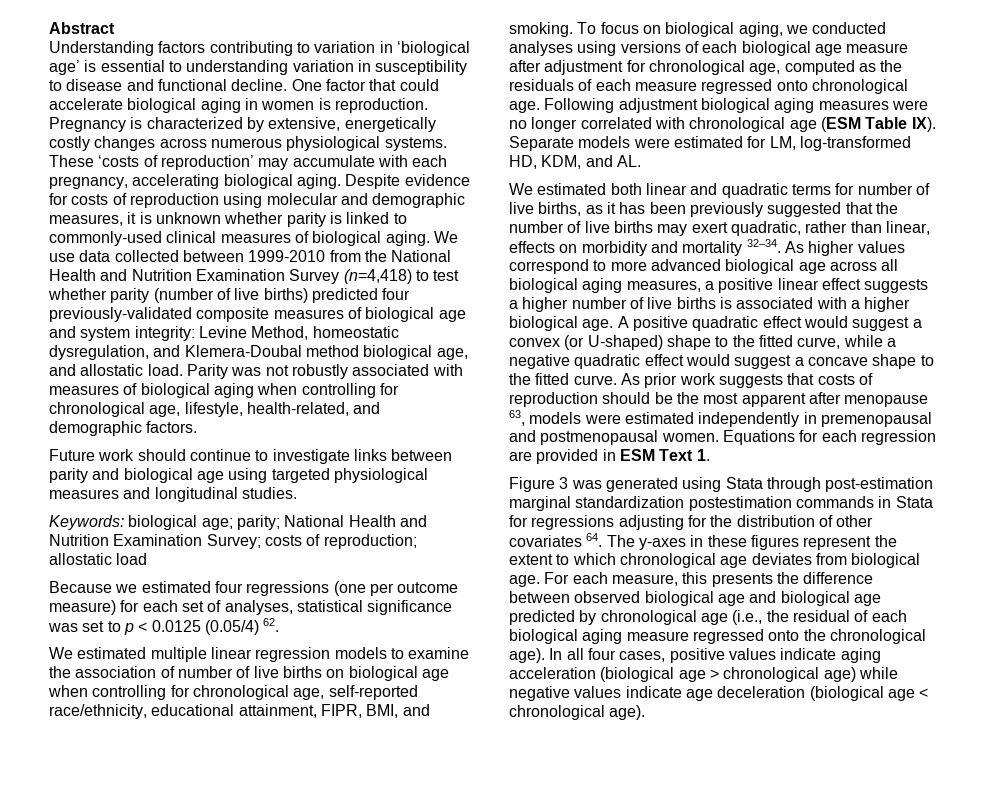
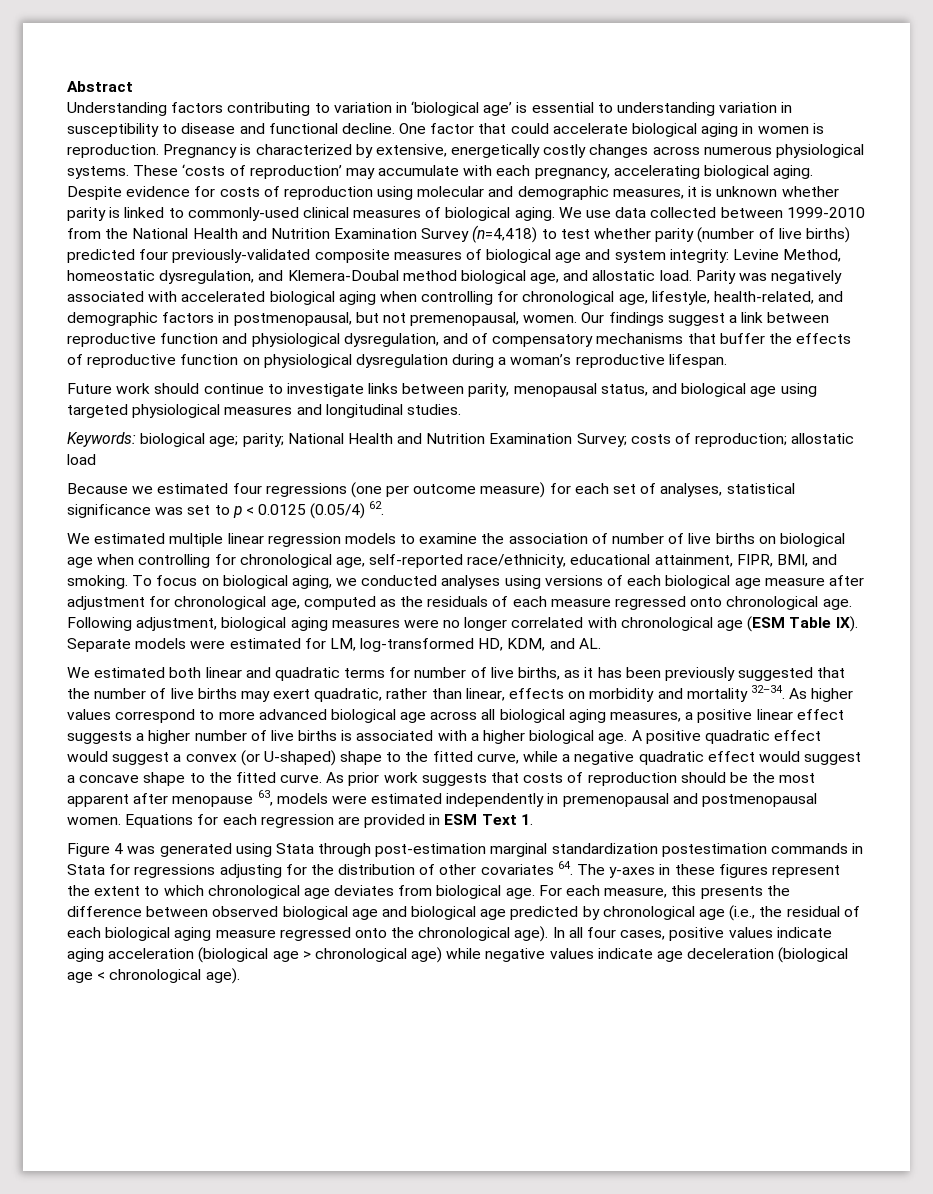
- Parity was not robustly associated with measures of biological aging when controlling for chronological age, lifestyle, health-related, and demographic factors.
+ Parity was negatively associated with accelerated biological aging when controlling for chronological age, lifestyle, health-related, and demographic factors in postmenopausal, but not premenopausal, women. Our findings suggest a link between reproductive function and physiological dysregulation, and of compensatory mechanisms that buffer the effects of reproductive function on physiological dysregulation during a woman’s reproductive lifespan.
- Future work should continue to investigate links between parity and biological age using targeted physiological measures and longitudinal studies.
+ Future work should continue to investigate links between parity, menopausal status, and biological age using targeted physiological measures and longitudinal studies.
- Following adjustment biological aging measures were no longer correlated with chronological age (ESM Table IX). Separate models were estimated for LM, log-transformed HD, KDM, and AL.
+ Following adjustment, biological aging measures were no longer correlated with chronological age (ESM Table IX). Separate models were estimated for LM, log-transformed HD, KDM, and AL.
- Figure 3 was generated using Stata through post-estimation marginal standardization postestimation commands in Stata for regressions adjusting for the distribution of other covariates 64. The y-axes in these figures represent the extent to which chronological age deviates from biological age.
+ Figure 4 was generated using Stata through post-estimation marginal standardization postestimation commands in Stata for regressions adjusting for the distribution of other covariates 64. The y-axes in these figures represent the extent to which chronological age deviates from biological age.

